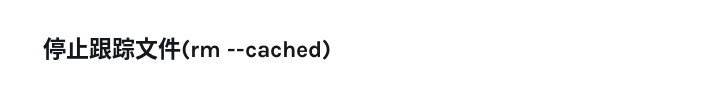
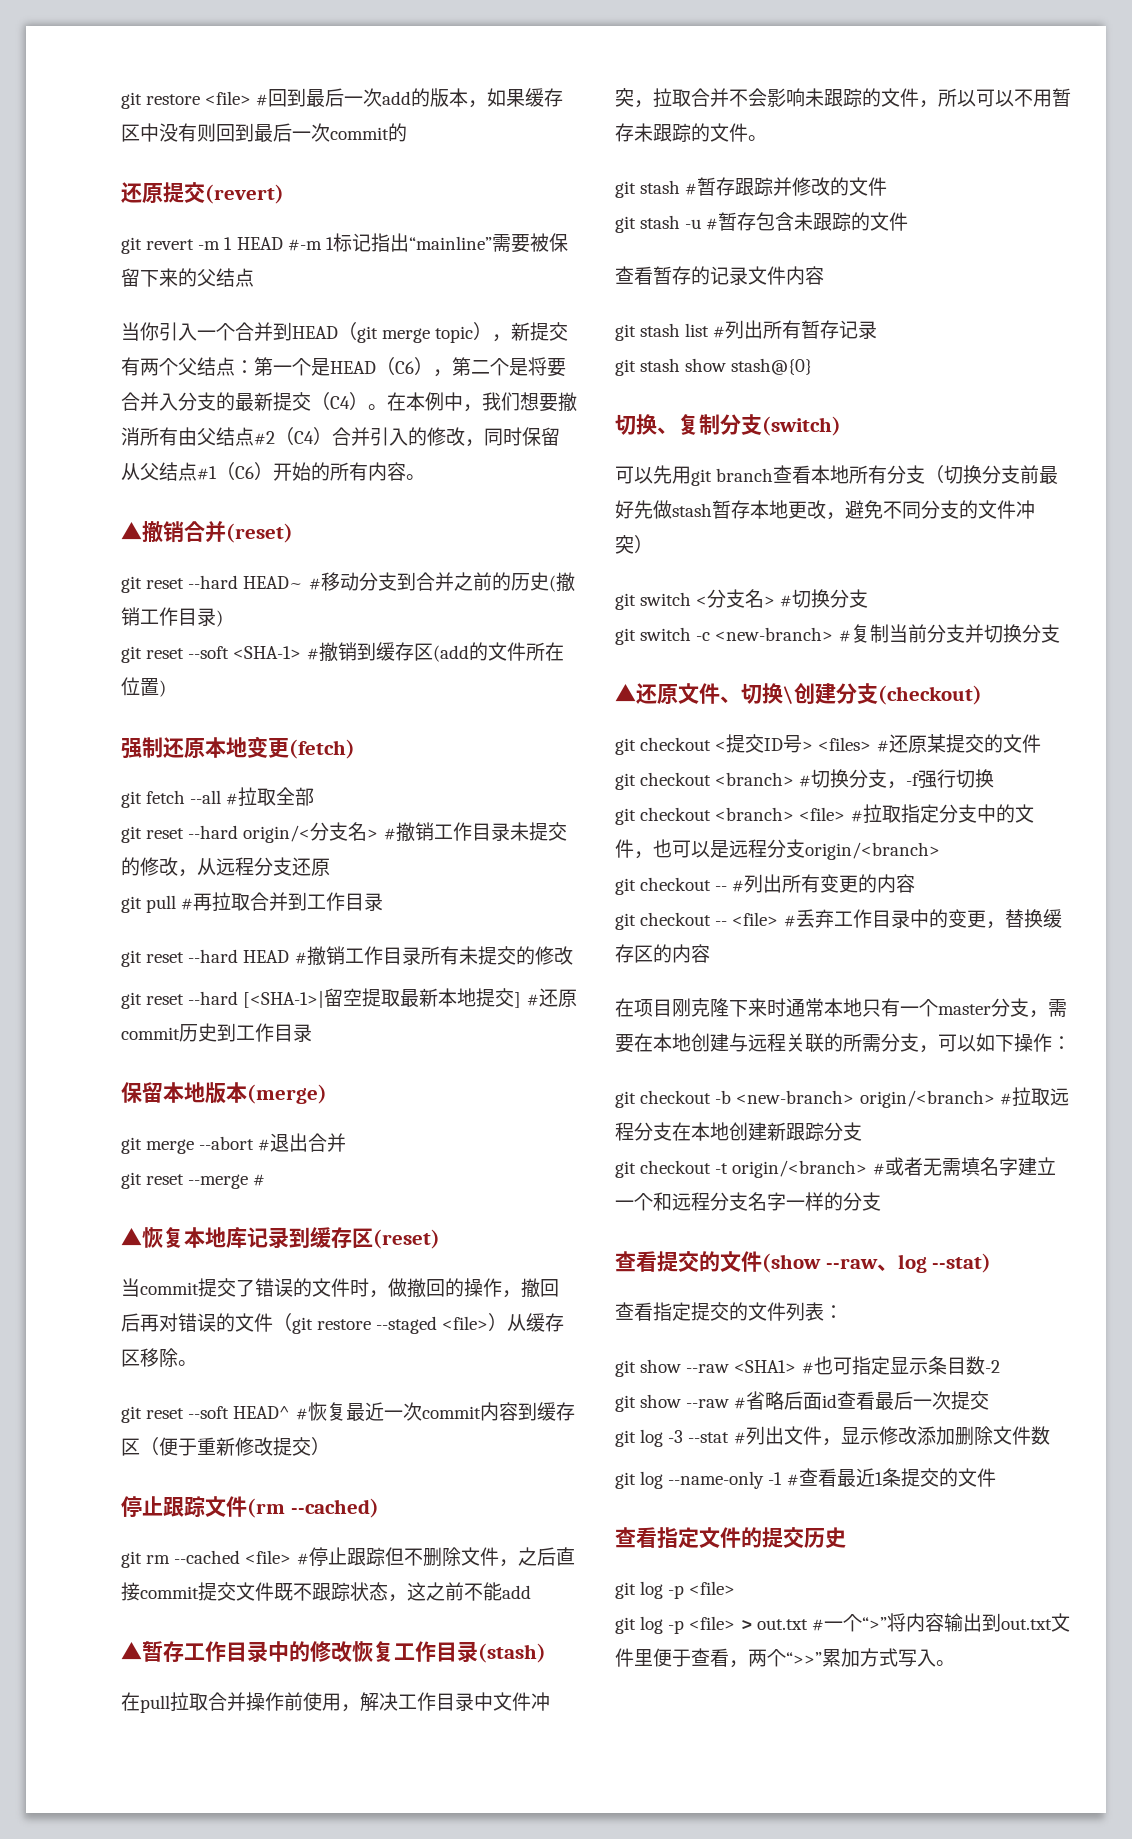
+ git restore <file> #回到最后一次add的版本，如果缓存区中没有则回到最后一次commit的
+ 还原提交(revert)
+ git revert -m 1 HEAD #-m 1标记指出“mainline”需要被保留下来的父结点
+ 当你引入一个合并到HEAD（git merge topic），新提交有两个父结点：第一个是HEAD（C6），第二个是将要合并入分支的最新提交（C4）。在本例中，我们想要撤消所有由父结点#2（C4）合并引入的修改，同时保留从父结点#1（C6）开始的所有内容。
+ ▲撤销合并(reset)
+ git reset --hard HEAD~ #移动分支到合并之前的历史(撤销工作目录)
+ git reset --soft <SHA-1> #撤销到缓存区(add的文件所在位置)
+ 强制还原本地变更(fetch)
+ git fetch --all #拉取全部
+ git reset --hard origin/<分支名> #撤销工作目录未提交的修改，从远程分支还原
+ git pull #再拉取合并到工作目录
+ git reset --hard HEAD #撤销工作目录所有未提交的修改
+ git reset --hard [<SHA-1>|留空提取最新本地提交] #还原commit历史到工作目录
+ 保留本地版本(merge)
+ git merge --abort #退出合并
+ git reset --merge #
+ ▲恢复本地库记录到缓存区(reset)
+ 当commit提交了错误的文件时，做撤回的操作，撤回后再对错误的文件（git restore --staged <file>）从缓存区移除。
+ git reset --soft HEAD^ #恢复最近一次commit内容到缓存区（便于重新修改提交）
+ git rm --cached <file> #停止跟踪但不删除文件，之后直接commit提交文件既不跟踪状态，这之前不能add
+ ▲暂存工作目录中的修改恢复工作目录(stash)
+ 在pull拉取合并操作前使用，解决工作目录中文件冲突，拉取合并不会影响未跟踪的文件，所以可以不用暂存未跟踪的文件。
+ git stash #暂存跟踪并修改的文件
+ git stash -u #暂存包含未跟踪的文件
+ 查看暂存的记录文件内容
+ git stash list #列出所有暂存记录
+ git stash show stash@{0}
+ 切换、复制分支(switch)
+ 可以先用git branch查看本地所有分支（切换分支前最好先做stash暂存本地更改，避免不同分支的文件冲突）
+ git switch <分支名> #切换分支
+ git switch -c <new-branch> #复制当前分支并切换分支
+ ▲还原文件、切换\创建分支(checkout)
+ git checkout <提交ID号> <files> #还原某提交的文件
+ git checkout <branch> #切换分支，-f强行切换
+ git checkout <branch> <file> #拉取指定分支中的文件，也可以是远程分支origin/<branch>
+ git checkout -- #列出所有变更的内容
+ git checkout -- <file> #丢弃工作目录中的变更，替换缓存区的内容
+ 在项目刚克隆下来时通常本地只有一个master分支，需要在本地创建与远程关联的所需分支，可以如下操作：
+ git checkout -b <new-branch> origin/<branch> #拉取远程分支在本地创建新跟踪分支
+ git checkout -t origin/<branch> #或者无需填名字建立一个和远程分支名字一样的分支
+ 查看提交的文件(show --raw、log --stat)
+ 查看指定提交的文件列表：
+ git show --raw <SHA1> #也可指定显示条目数-2
+ git show --raw #省略后面id查看最后一次提交
+ git log -3 --stat #列出文件，显示修改添加删除文件数
+ git log --name-only -1 #查看最近1条提交的文件
+ 查看指定文件的提交历史
+ git log -p <file>
+ git log -p <file> > out.txt #一个“>”将内容输出到out.txt文件里便于查看，两个“>>”累加方式写入。

